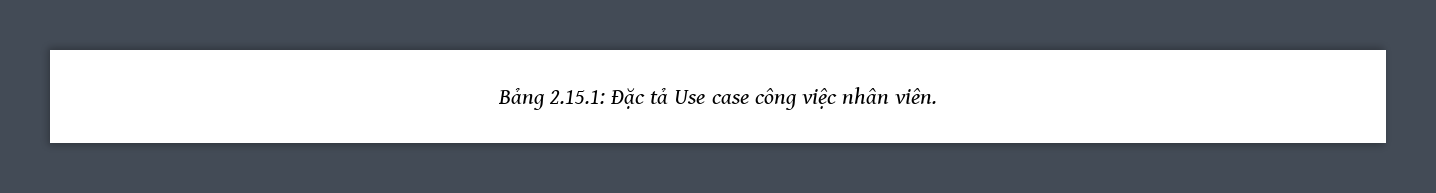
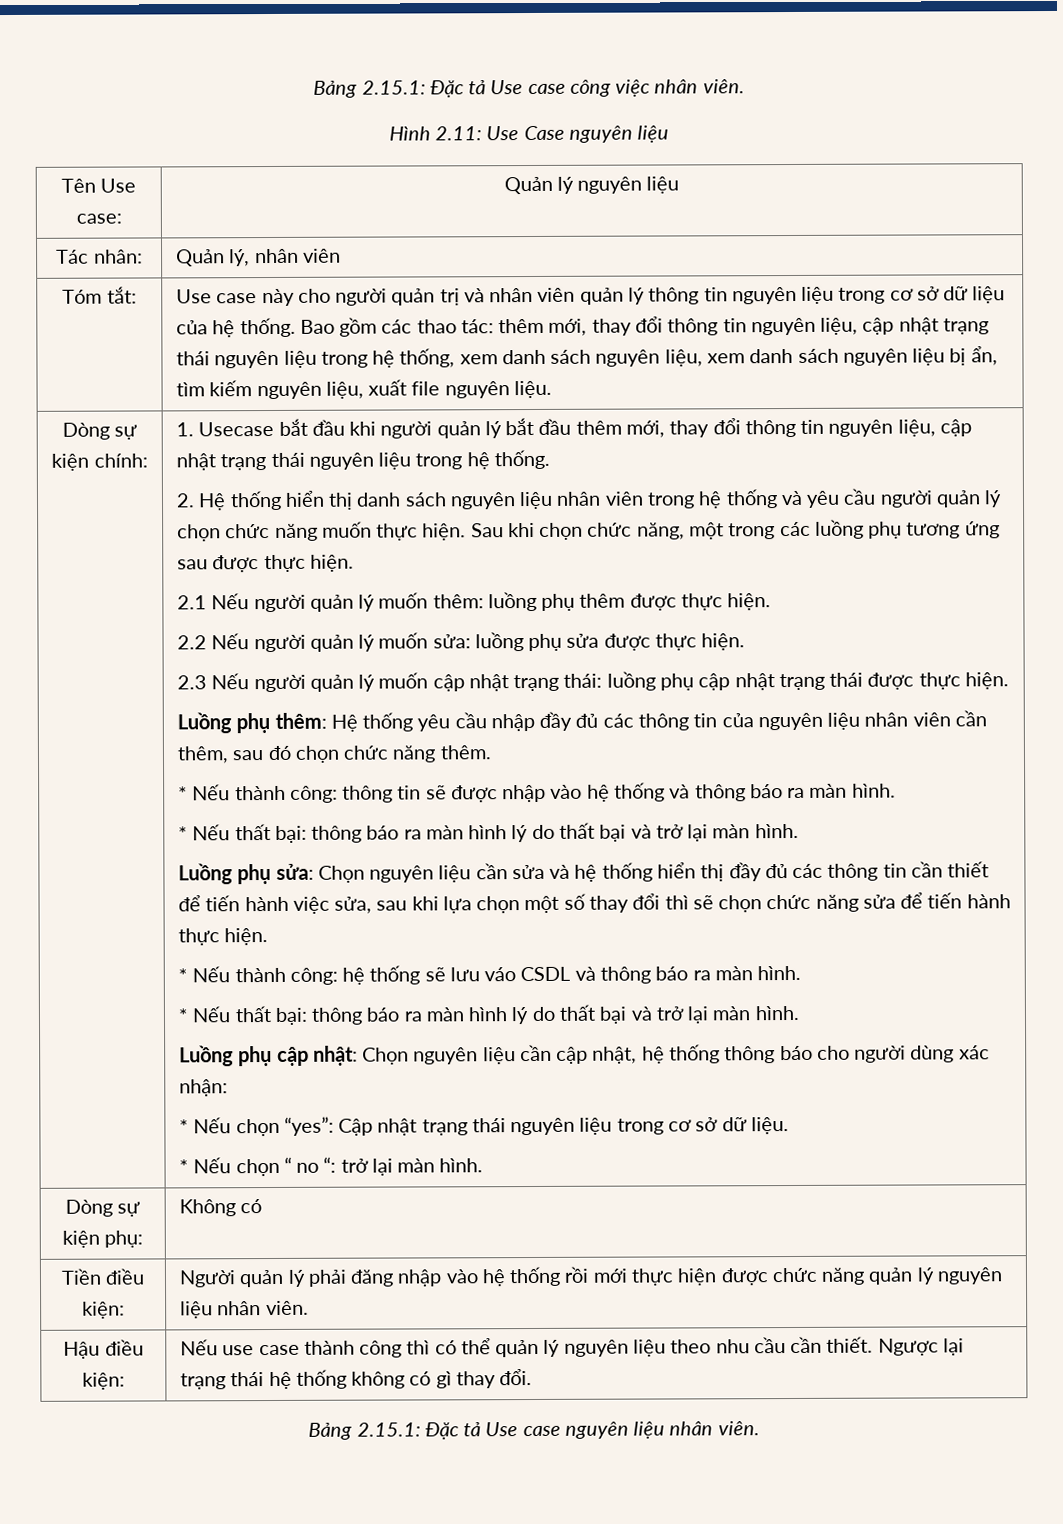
+ Hình 2.11: Use Case nguyên liệu
+ Tên Use case: | Quản lý nguyên liệu
+ Tác nhân: | Quản lý, nhân viên
+ Tóm tắt: | Use case này cho người quản trị và nhân viên quản lý thông tin nguyên liệu trong cơ sở dữ liệu của hệ thống. Bao gồm các thao tác: thêm mới, thay đổi thông tin nguyên liệu, cập nhật trạng thái nguyên liệu trong hệ thống, xem danh sách nguyên liệu, xem danh sách nguyên liệu bị ẩn, tìm kiếm nguyên liệu, xuất file nguyên liệu.
+ Dòng sự kiện chính: | 1. Usecase bắt đầu khi người quản lý bắt đầu thêm mới, thay đổi thông tin nguyên liệu, cập nhật trạng thái nguyên liệu trong hệ thống.
+ 2. Hệ thống hiển thị danh sách nguyên liệu nhân viên trong hệ thống và yêu cầu người quản lý chọn chức năng muốn thực hiện. Sau khi chọn chức năng, một trong các luồng phụ tương ứng sau được thực hiện.
+ 2.1 Nếu người quản lý muốn thêm: luồng phụ thêm được thực hiện.
+ 2.2 Nếu người quản lý muốn sửa: luồng phụ sửa được thực hiện.
+ 2.3 Nếu người quản lý muốn cập nhật trạng thái: luồng phụ cập nhật trạng thái được thực hiện.
+ Luồng phụ thêm: Hệ thống yêu cầu nhập đầy đủ các thông tin của nguyên liệu nhân viên cần thêm, sau đó chọn chức năng thêm.
+ * Nếu thành công: thông tin sẽ được nhập vào hệ thống và thông báo ra màn hình.
+ * Nếu thất bại: thông báo ra màn hình lý do thất bại và trở lại màn hình.
+ Luồng phụ sửa: Chọn nguyên liệu cần sửa và hệ thống hiển thị đầy đủ các thông tin cần thiết để tiến hành việc sửa, sau khi lựa chọn một số thay đổi thì sẽ chọn chức năng sửa để tiến hành thực hiện.
+ * Nếu thành công: hệ thống sẽ lưu váo CSDL và thông báo ra màn hình.
+ * Nếu thất bại: thông báo ra màn hình lý do thất bại và trở lại màn hình.
+ Luồng phụ cập nhật: Chọn nguyên liệu cần cập nhật, hệ thống thông báo cho người dùng xác nhận:
+ * Nếu chọn “yes”: Cập nhật trạng thái nguyên liệu trong cơ sở dữ liệu.
+ * Nếu chọn “ no “: trở lại màn hình.
+ Dòng sự kiện phụ: | Không có
+ Tiền điều kiện: | Người quản lý phải đăng nhập vào hệ thống rồi mới thực hiện được chức năng quản lý nguyên liệu nhân viên.
+ Hậu điều kiện: | Nếu use case thành công thì có thể quản lý nguyên liệu theo nhu cầu cần thiết. Ngược lại trạng thái hệ thống không có gì thay đổi.
+ Bảng 2.15.1: Đặc tả Use case nguyên liệu nhân viên.

